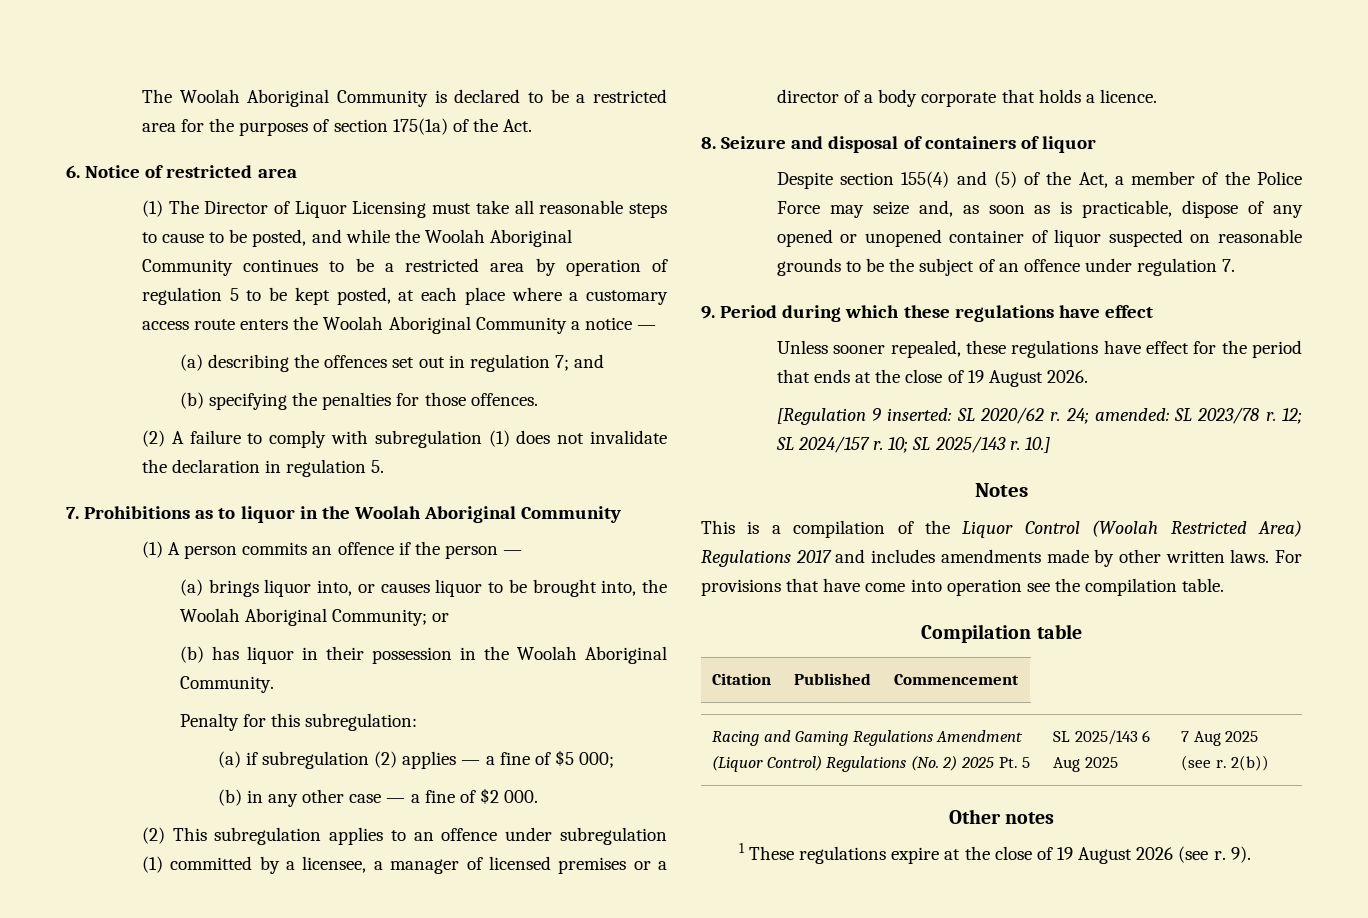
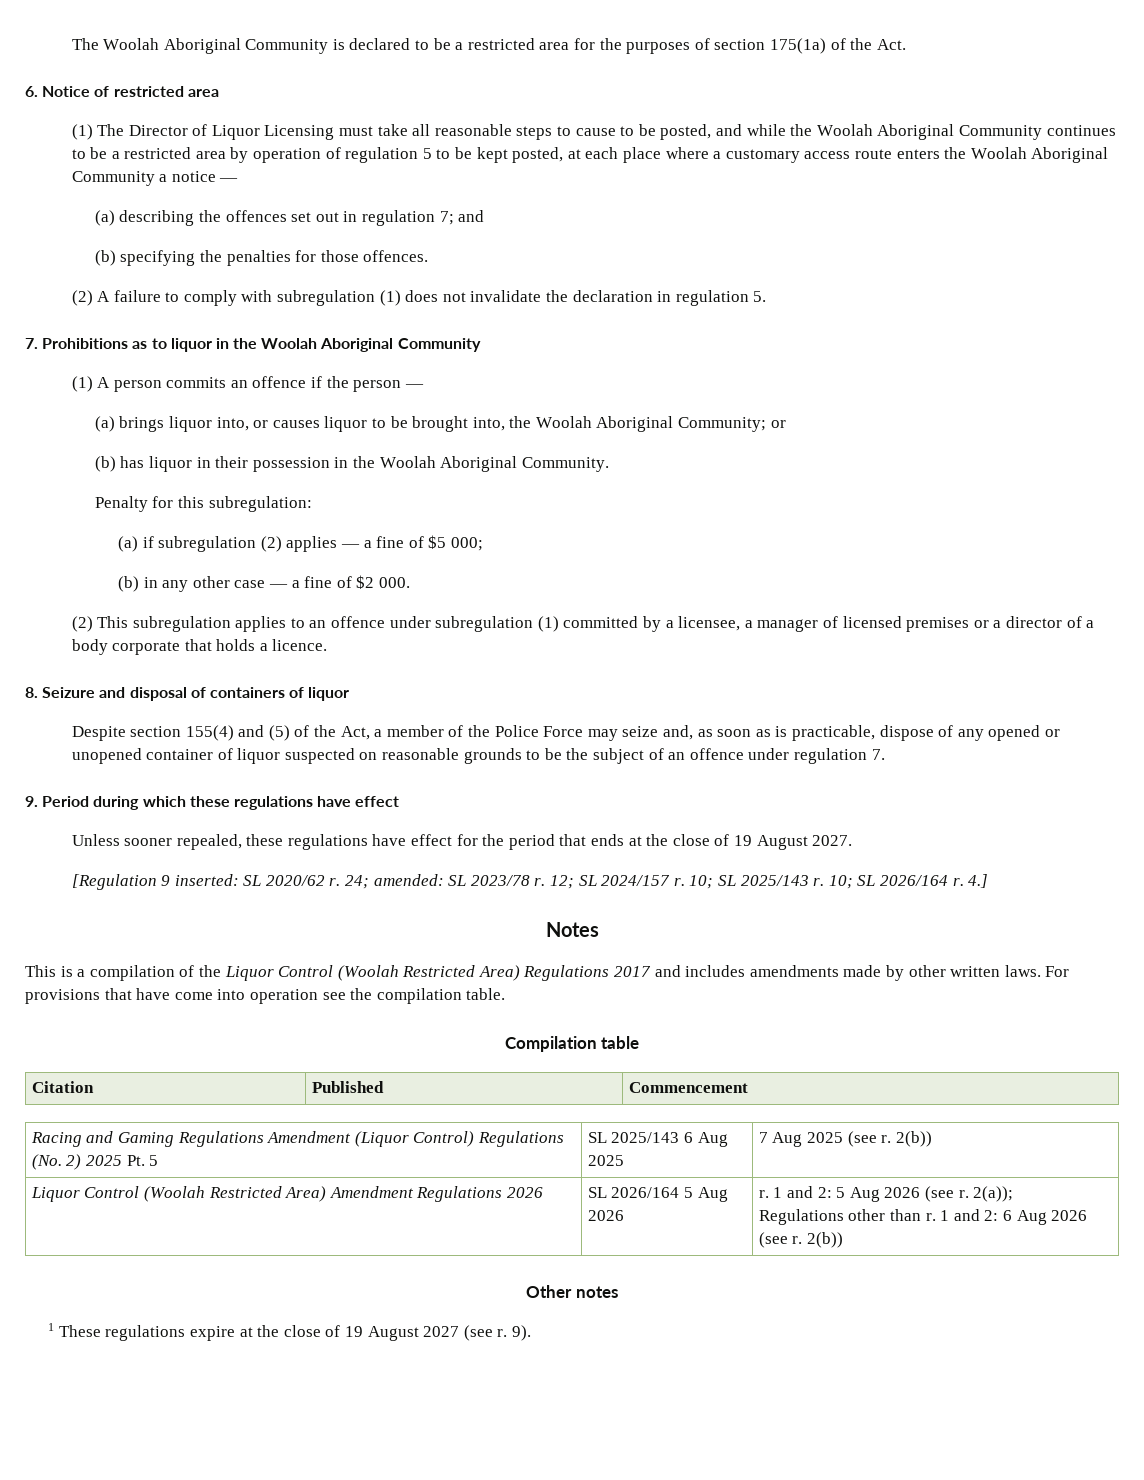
- Unless sooner repealed, these regulations have effect for the period that ends at the close of 19 August 2026.
+ Unless sooner repealed, these regulations have effect for the period that ends at the close of 19 August 2027.
- 10.]
+ 10; SL 2026/164 r. 4.]
+ Liquor Control (Woolah Restricted Area) Amendment Regulations 2026 | SL 2026/164 5 Aug 2026 | r. 1 and 2: 5 Aug 2026 (see r. 2(a));
+ Regulations other than r. 1 and 2: 6 Aug 2026 (see r. 2(b))
- 1 These regulations expire at the close of 19 August 2026 (see r.
+ 1 These regulations expire at the close of 19 August 2027 (see r.

